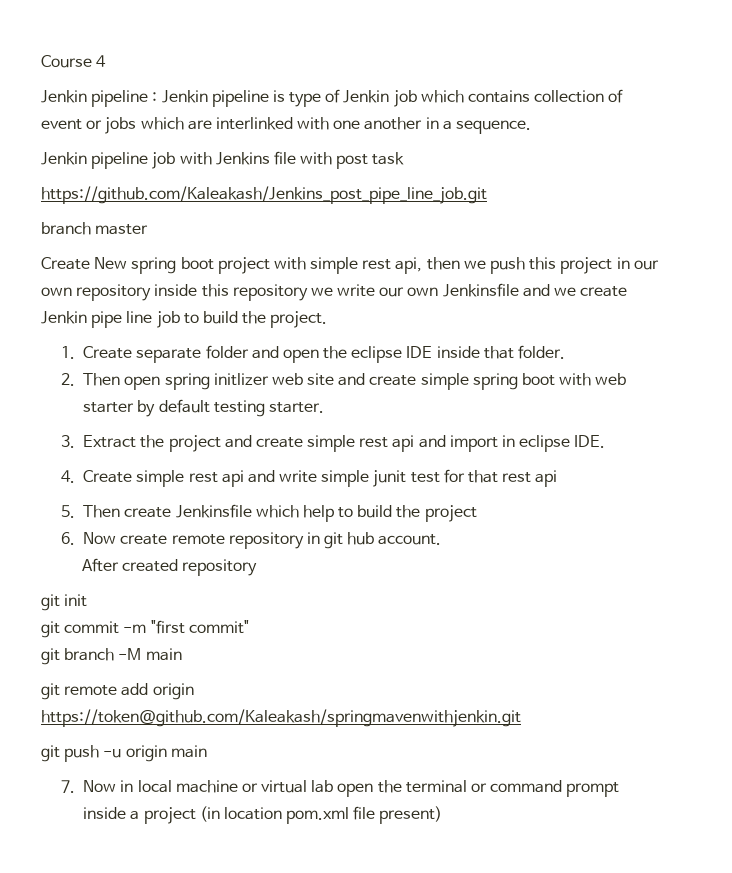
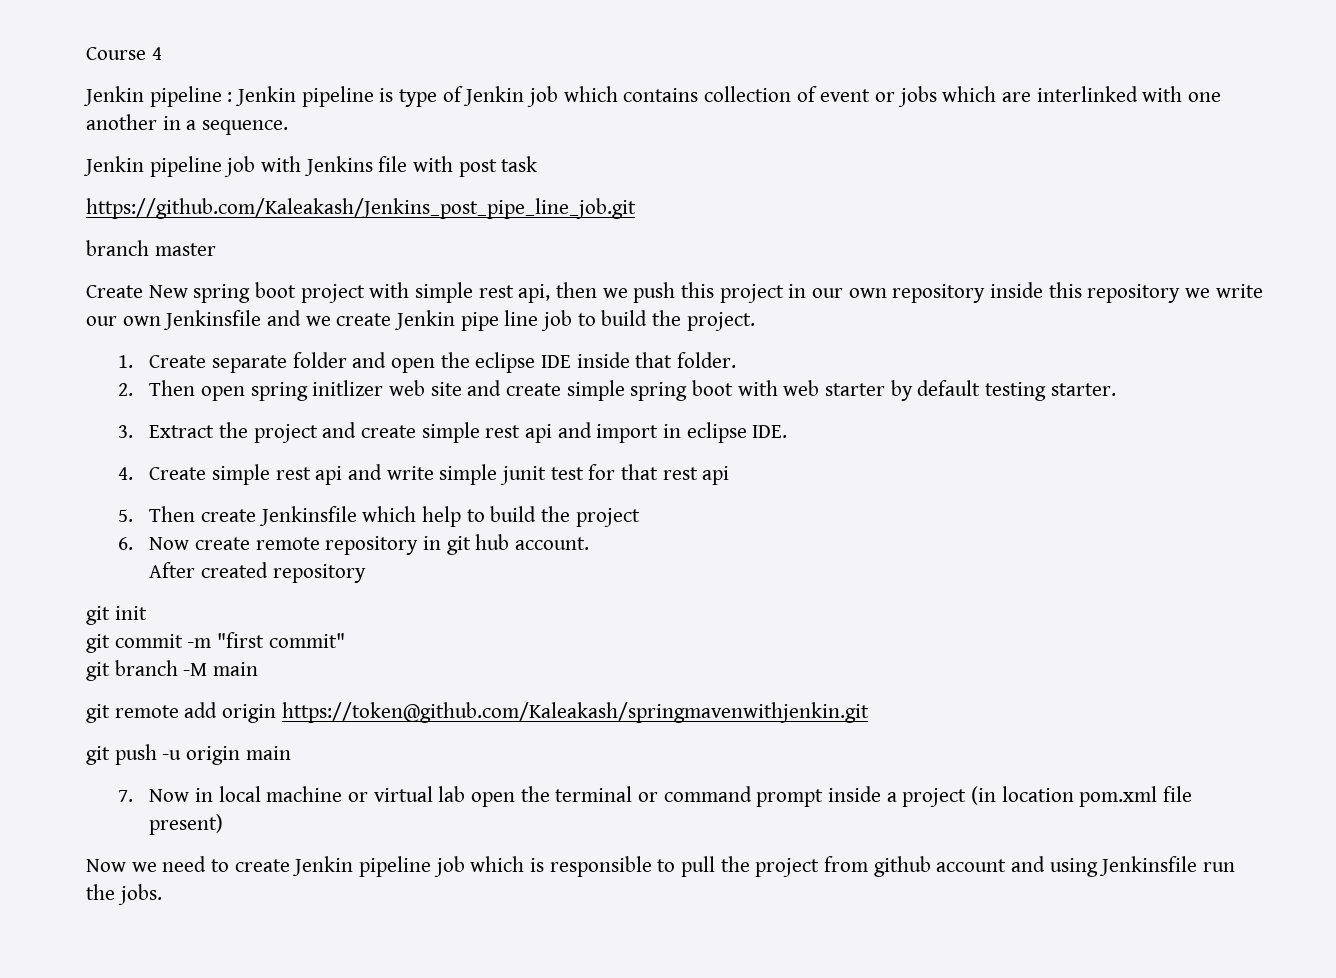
+ Now we need to create Jenkin pipeline job which is responsible to pull the project from github account and using Jenkinsfile run the jobs.

